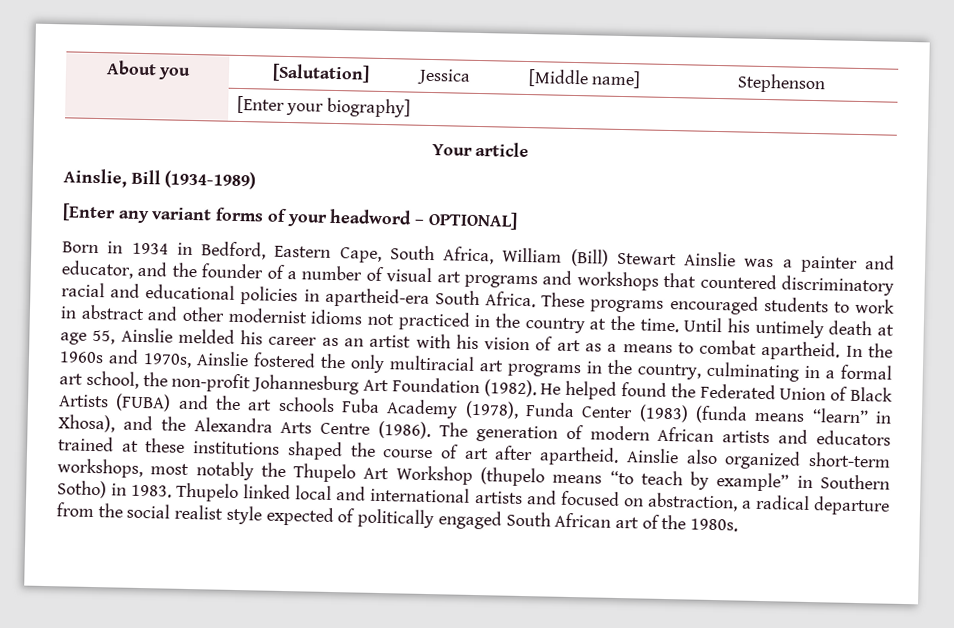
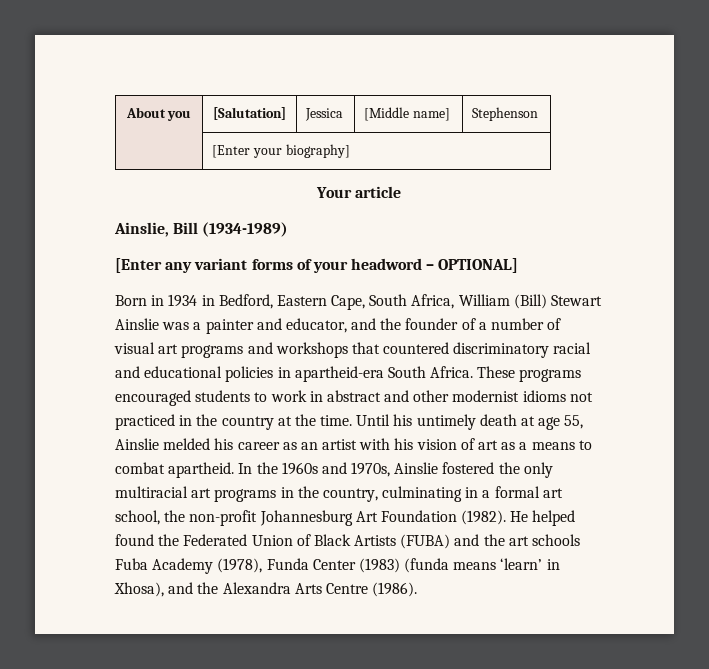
- He helped found the Federated Union of Black Artists (FUBA) and the art schools Fuba Academy (1978), Funda Center (1983) (funda means “learn” in Xhosa), and the Alexandra Arts Centre (1986). The generation of modern African artists and educators trained at these institutions shaped the course of art after apartheid. Ainslie also organized short-term workshops, most notably the Thupelo Art Workshop (thupelo means “to teach by example” in Southern Sotho) in 1983. Thupelo linked local and international artists and focused on abstraction, a radical departure from the social realist style expected of politically engaged South African art of the 1980s.
+ He helped found the Federated Union of Black Artists (FUBA) and the art schools Fuba Academy (1978), Funda Center (1983) (funda means ‘learn’ in Xhosa), and the Alexandra Arts Centre (1986).

